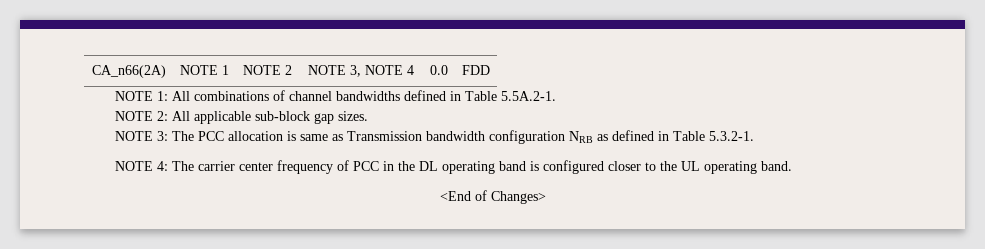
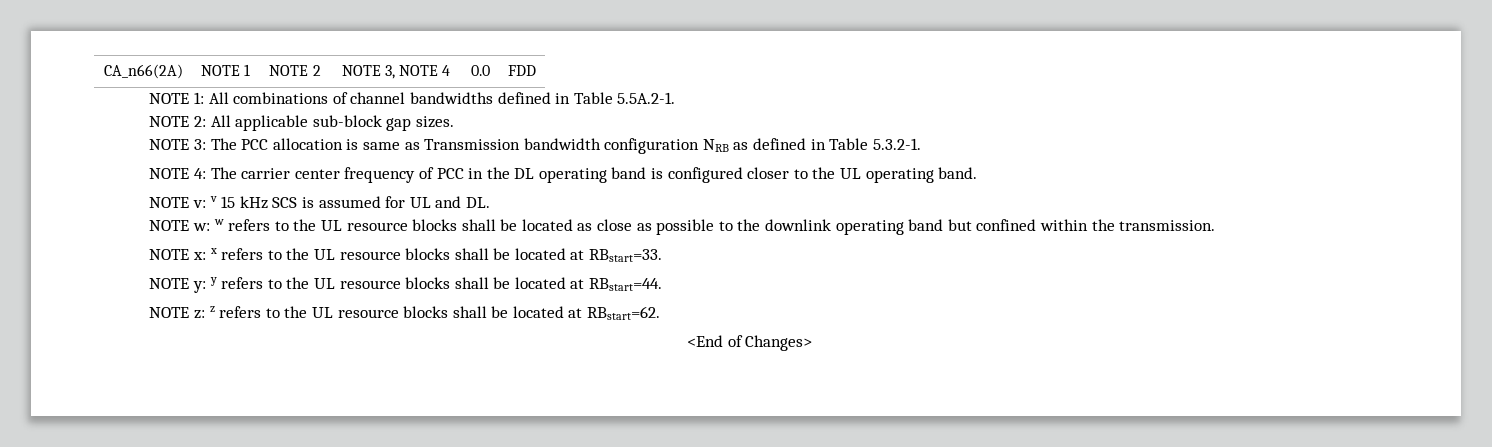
+ NOTE v: v 15 kHz SCS is assumed for UL and DL.
+ NOTE w: w refers to the UL resource blocks shall be located as close as possible to the downlink operating band but confined within the transmission.
+ NOTE x: x refers to the UL resource blocks shall be located at RBstart=33.
+ NOTE y: y refers to the UL resource blocks shall be located at RBstart=44.
+ NOTE z: z refers to the UL resource blocks shall be located at RBstart=62.

